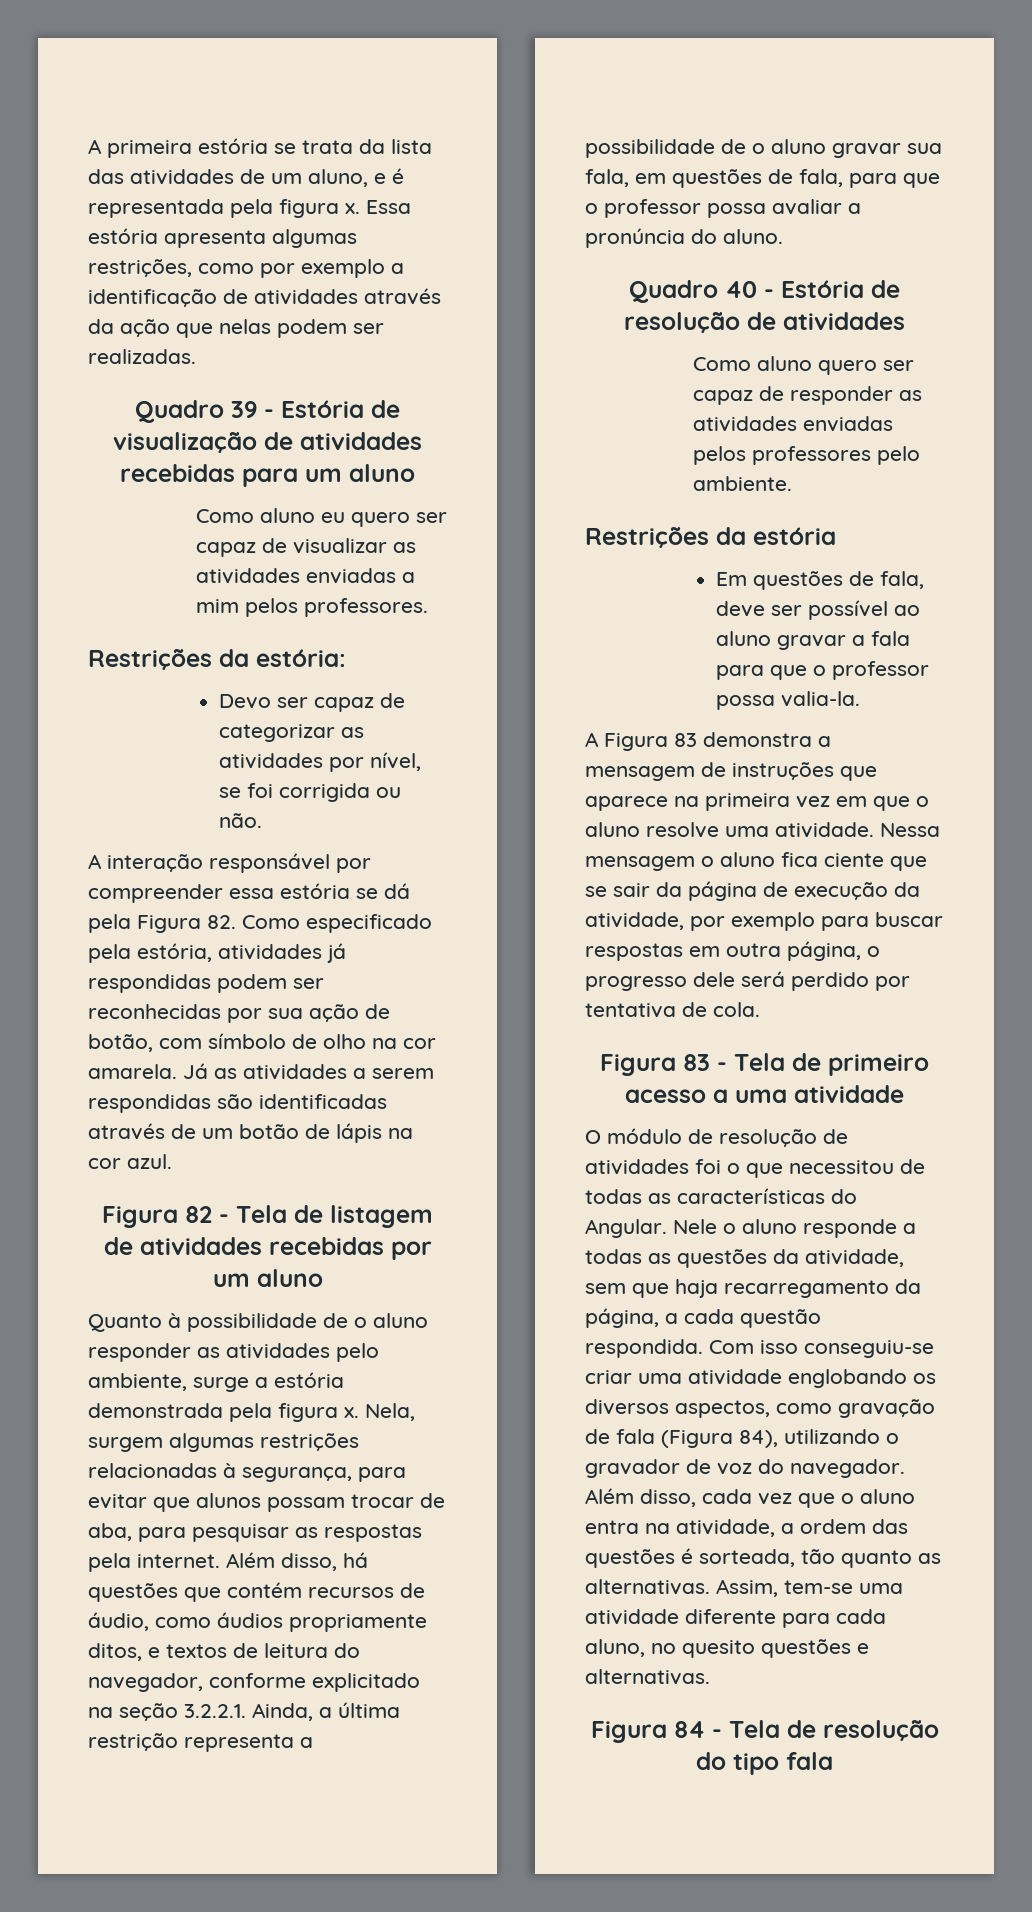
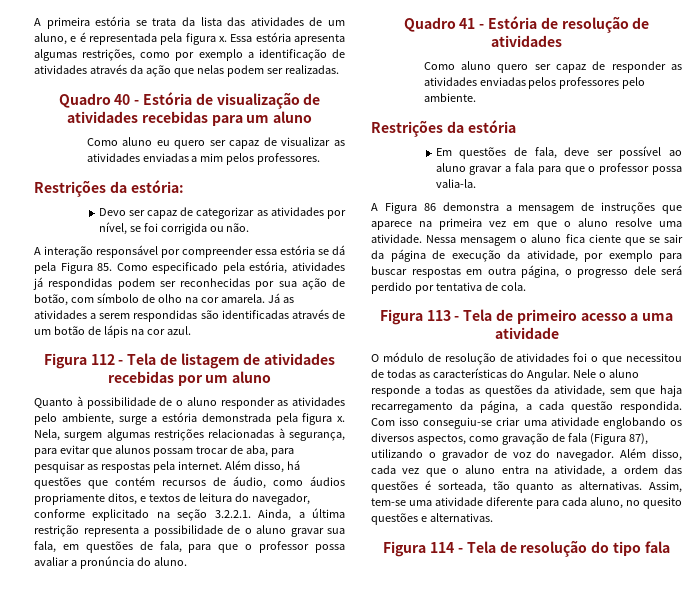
- Quadro 39 - Estória de visualização de atividades recebidas para um aluno
+ Quadro 40 - Estória de visualização de atividades recebidas para um aluno
- A interação responsável por compreender essa estória se dá pela Figura 82. Como especificado pela estória, atividades já respondidas podem ser reconhecidas por sua ação de botão, com símbolo de olho na cor amarela.
+ A interação responsável por compreender essa estória se dá pela Figura 85. Como especificado pela estória, atividades já respondidas podem ser reconhecidas por sua ação de botão, com símbolo de olho na cor amarela.
- Figura 82 - Tela de listagem de atividades recebidas por um aluno
+ Figura 112 - Tela de listagem de atividades recebidas por um aluno
- Quadro 40 - Estória de resolução de atividades
+ Quadro 41 - Estória de resolução de atividades
- A Figura 83 demonstra a mensagem de instruções que aparece na primeira vez em que o aluno resolve uma atividade.
+ A Figura 86 demonstra a mensagem de instruções que aparece na primeira vez em que o aluno resolve uma atividade.
- Figura 83 - Tela de primeiro acesso a uma atividade
+ Figura 113 - Tela de primeiro acesso a uma atividade
- Com isso conseguiu-se criar uma atividade englobando os diversos aspectos, como gravação de fala (Figura 84), utilizando o gravador de voz do navegador.
+ Com isso conseguiu-se criar uma atividade englobando os diversos aspectos, como gravação de fala (Figura 87), utilizando o gravador de voz do navegador.
- Figura 84 - Tela de resolução do tipo fala
+ Figura 114 - Tela de resolução do tipo fala

